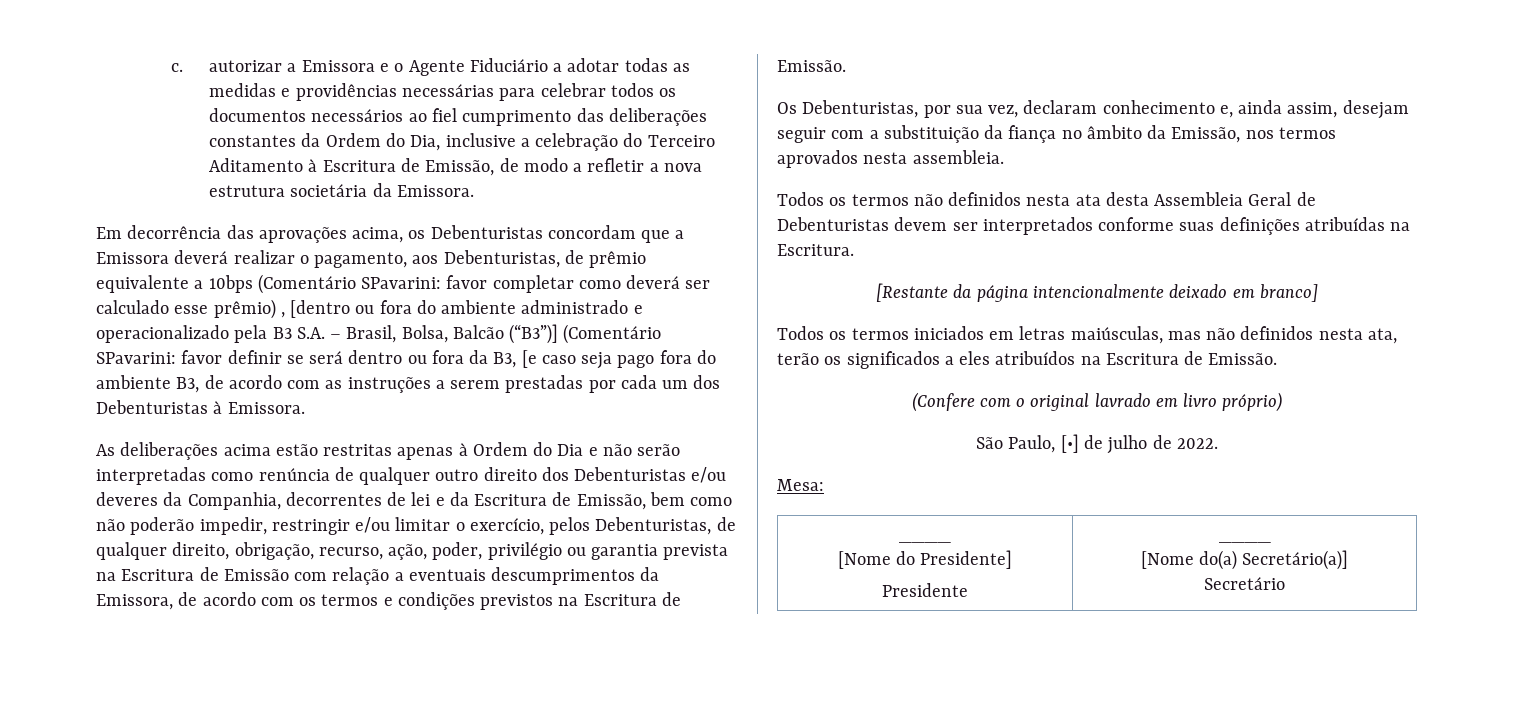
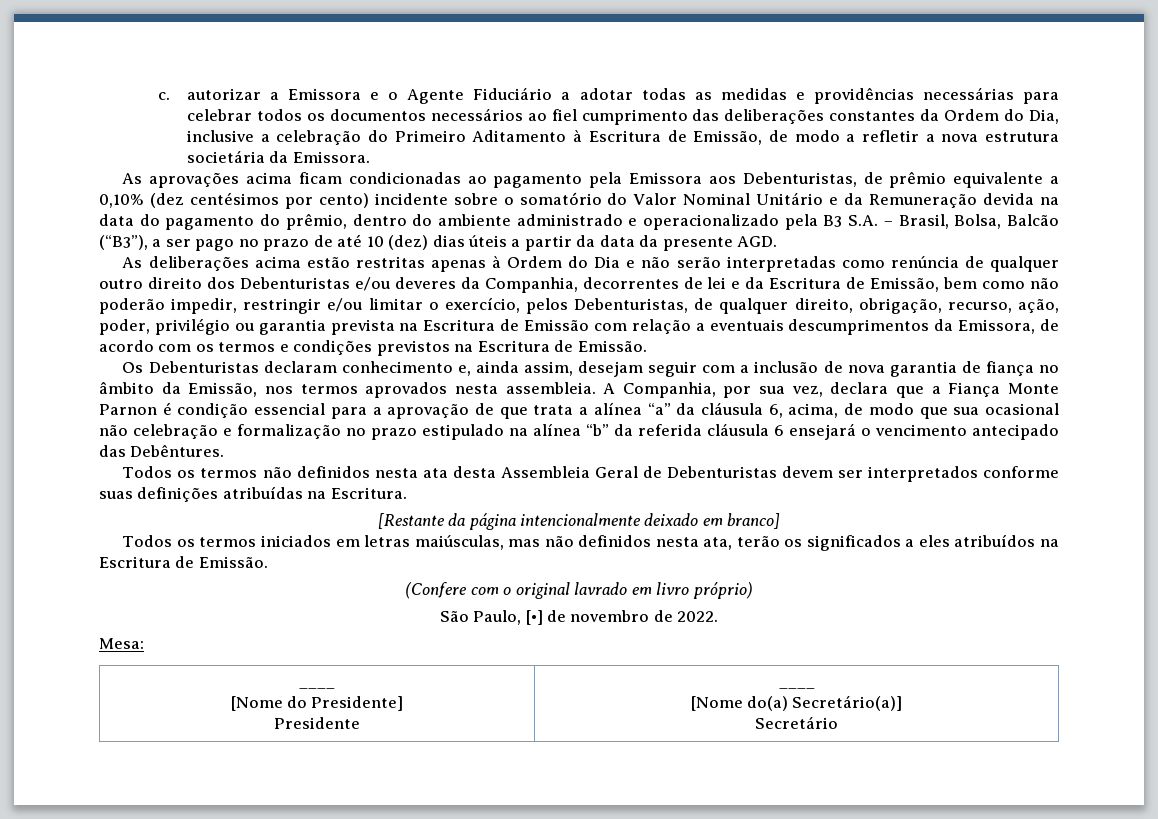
- c. autorizar a Emissora e o Agente Fiduciário a adotar todas as medidas e providências necessárias para celebrar todos os documentos necessários ao fiel cumprimento das deliberações constantes da Ordem do Dia, inclusive a celebração do Terceiro Aditamento à Escritura de Emissão, de modo a refletir a nova estrutura societária da Emissora.
+ c. autorizar a Emissora e o Agente Fiduciário a adotar todas as medidas e providências necessárias para celebrar todos os documentos necessários ao fiel cumprimento das deliberações constantes da Ordem do Dia, inclusive a celebração do Primeiro Aditamento à Escritura de Emissão, de modo a refletir a nova estrutura societária da Emissora.
- Em decorrência das aprovações acima, os Debenturistas concordam que a Emissora deverá realizar o pagamento, aos Debenturistas, de prêmio equivalente a 10bps (Comentário SPavarini: favor completar como deverá ser calculado esse prêmio) , [dentro ou fora do ambiente administrado e operacionalizado pela B3 S.A. – Brasil, Bolsa, Balcão (“B3”)] (Comentário SPavarini: favor definir se será dentro ou fora da B3, [e caso seja pago fora do ambiente B3, de acordo com as instruções a serem prestadas por cada um dos Debenturistas à Emissora.
+ As aprovações acima ficam condicionadas ao pagamento pela Emissora aos Debenturistas, de prêmio equivalente a 0,10% (dez centésimos por cento) incidente sobre o somatório do Valor Nominal Unitário e da Remuneração devida na data do pagamento do prêmio, dentro do ambiente administrado e operacionalizado pela B3 S.A. – Brasil, Bolsa, Balcão (“B3”), a ser pago no prazo de até 10 (dez) dias úteis a partir da data da presente AGD.
- Os Debenturistas, por sua vez, declaram conhecimento e, ainda assim, desejam seguir com a substituição da fiança no âmbito da Emissão, nos termos aprovados nesta assembleia.
+ Os Debenturistas declaram conhecimento e, ainda assim, desejam seguir com a inclusão de nova garantia de fiança no âmbito da Emissão, nos termos aprovados nesta assembleia. A Companhia, por sua vez, declara que a Fiança Monte Parnon é condição essencial para a aprovação de que trata a alínea “a” da cláusula 6, acima, de modo que sua ocasional não celebração e formalização no prazo estipulado na alínea “b” da referida cláusula 6 ensejará o vencimento antecipado das Debêntures.
- São Paulo, [•] de julho de 2022.
+ São Paulo, [•] de novembro de 2022.

